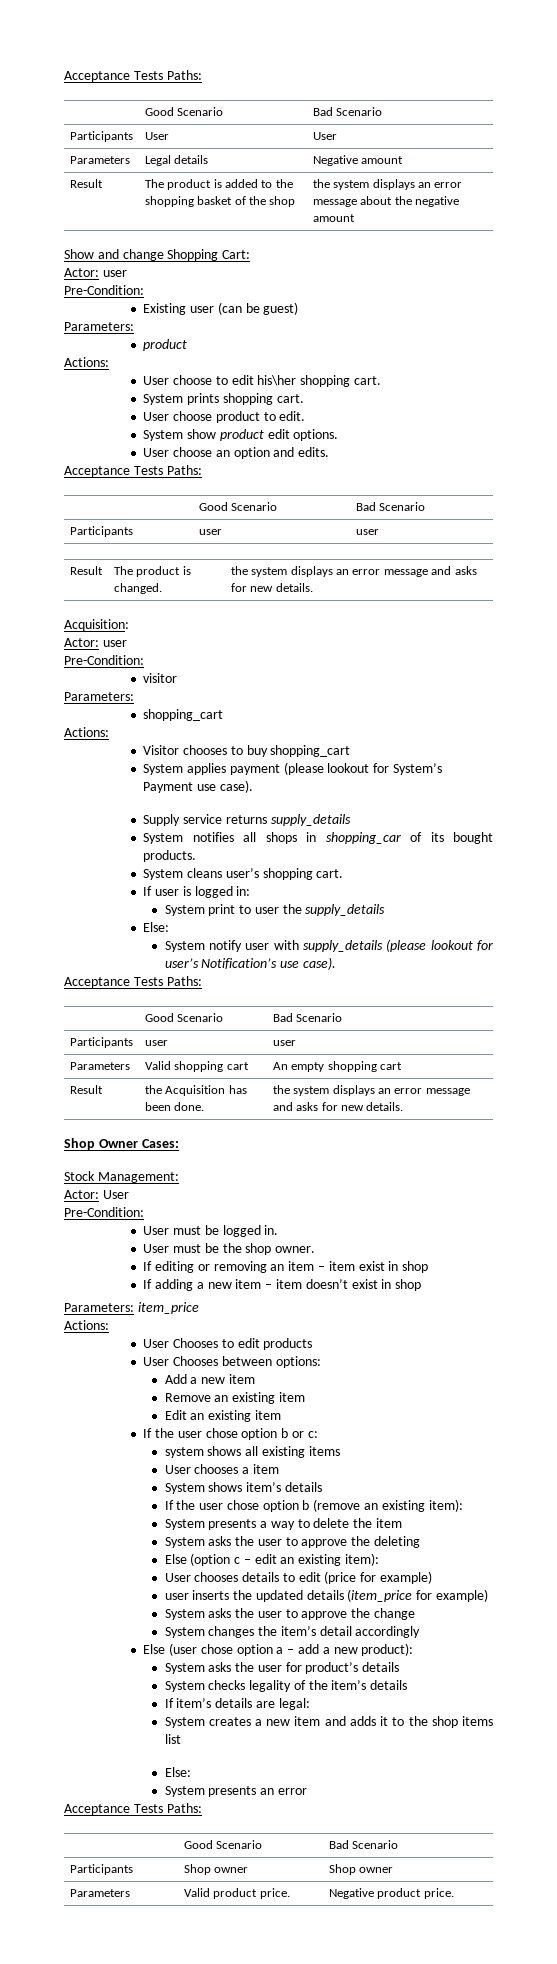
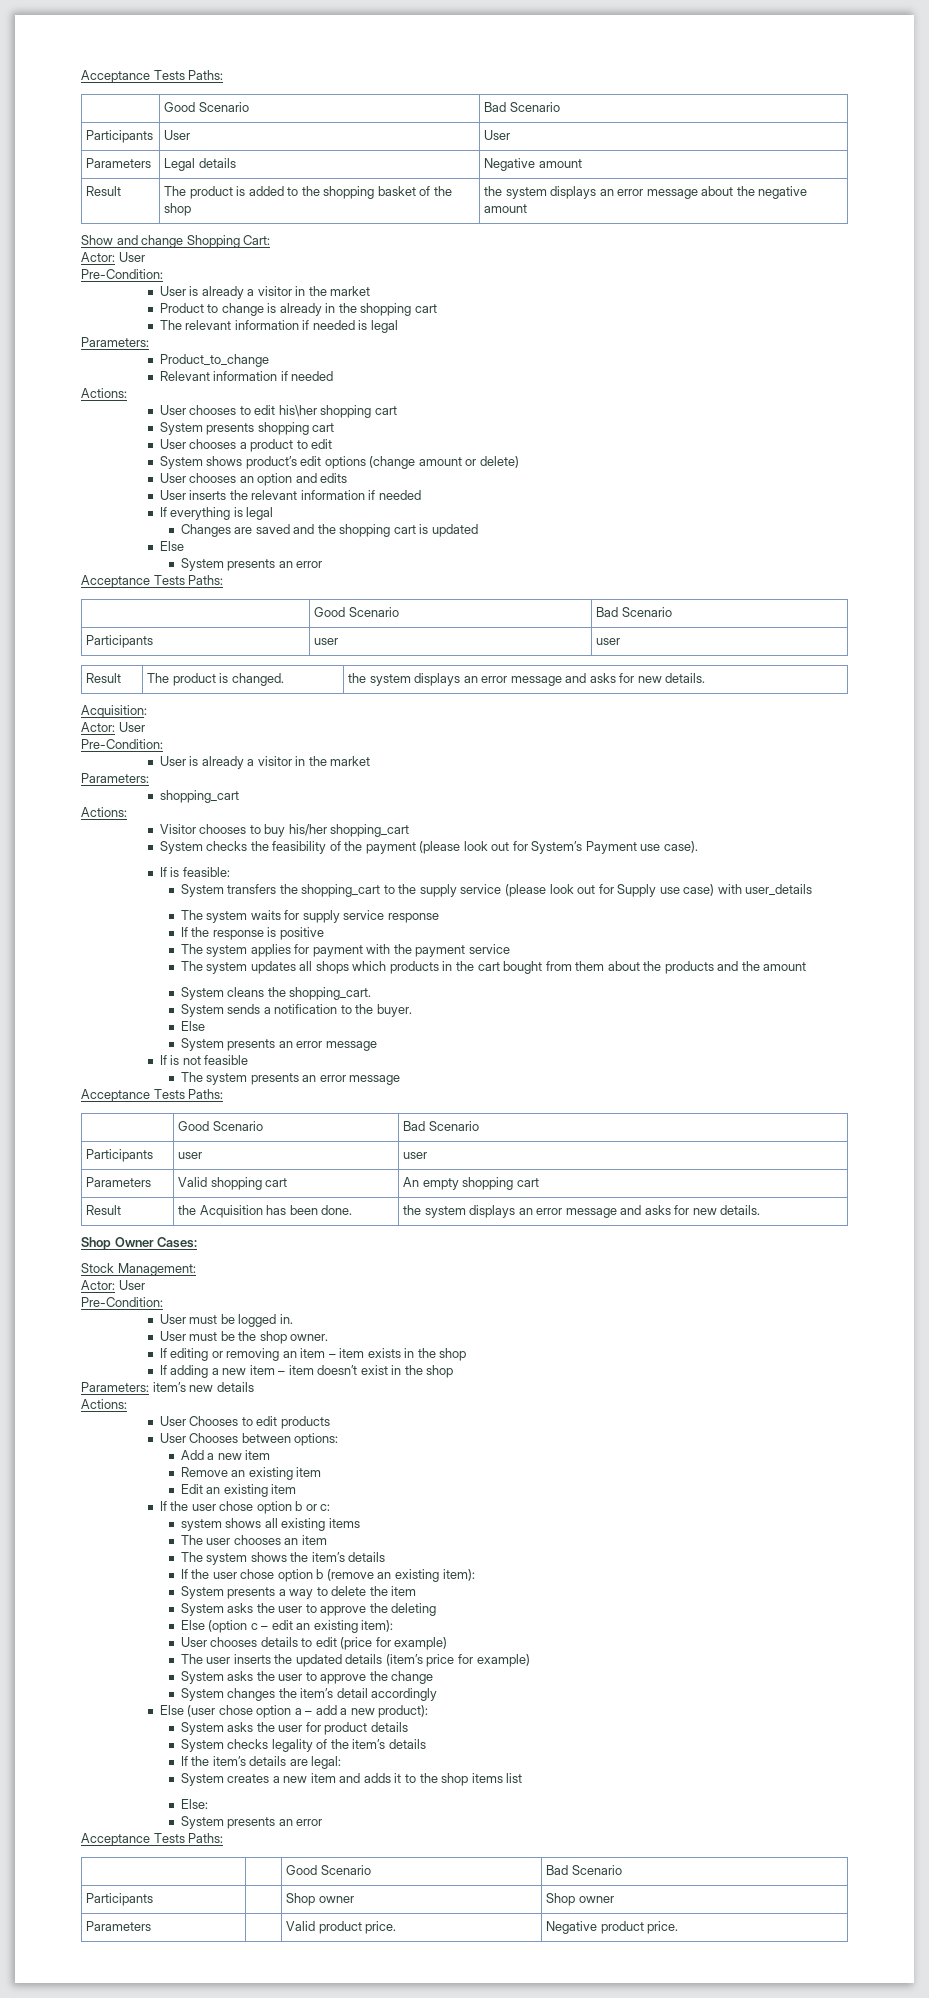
  Show and change Shopping Cart:
- Actor: user
+ Actor: User
  Pre-Condition:
- Existing user (can be guest)
+ User is already a visitor in the market
+ Product to change is already in the shopping cart
+ The relevant information if needed is legal
  Parameters:
- product
+ Product_to_change
+ Relevant information if needed
  Actions:
- User choose to edit his\her shopping cart.
- System prints shopping cart.
- User choose product to edit.
- System show product edit options.
- User choose an option and edits.
+ User chooses to edit his\her shopping cart
+ System presents shopping cart
+ User chooses a product to edit
+ System shows product’s edit options (change amount or delete)
+ User chooses an option and edits
+ User inserts the relevant information if needed
+ If everything is legal
+ Changes are saved and the shopping cart is updated
+ Else
+ System presents an error
  Acquisition:
- Actor: user
+ Actor: User
  Pre-Condition:
- visitor
+ User is already a visitor in the market
- Visitor chooses to buy shopping_cart
+ Visitor chooses to buy his/her shopping_cart
- System applies payment (please lookout for System’s Payment use case).
+ System checks the feasibility of the payment (please look out for System’s Payment use case).
- Supply service returns supply_details
- System notifies all shops in shopping_car of its bought products.
- System cleans user’s shopping cart.
- If user is logged in:
- System print to user the supply_details
- Else:
- System notify user with supply_details (please lookout for user’s Notification’s use case).
+ If is feasible:
+ System transfers the shopping_cart to the supply service (please look out for Supply use case) with user_details
+ The system waits for supply service response
+ If the response is positive
+ The system applies for payment with the payment service
+ The system updates all shops which products in the cart bought from them about the products and the amount
+ System cleans the shopping_cart.
+ System sends a notification to the buyer.
+ Else
+ System presents an error message
+ If is not feasible
+ The system presents an error message
- If editing or removing an item – item exist in shop
+ If editing or removing an item – item exists in the shop
- If adding a new item – item doesn’t exist in shop
+ If adding a new item – item doesn’t exist in the shop
- Parameters: item_price
+ Parameters: item’s new details
- User chooses a item
- System shows item’s details
+ The user chooses an item
+ The system shows the item’s details
- user inserts the updated details (item_price for example)
+ The user inserts the updated details (item’s price for example)
- System asks the user for product’s details
+ System asks the user for product details
- If item’s details are legal:
+ If the item’s details are legal:

